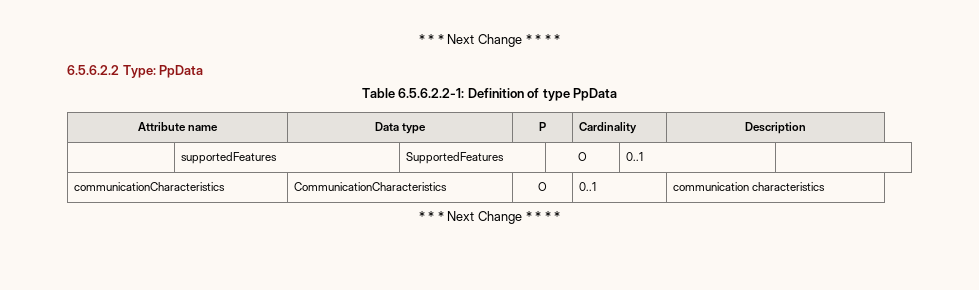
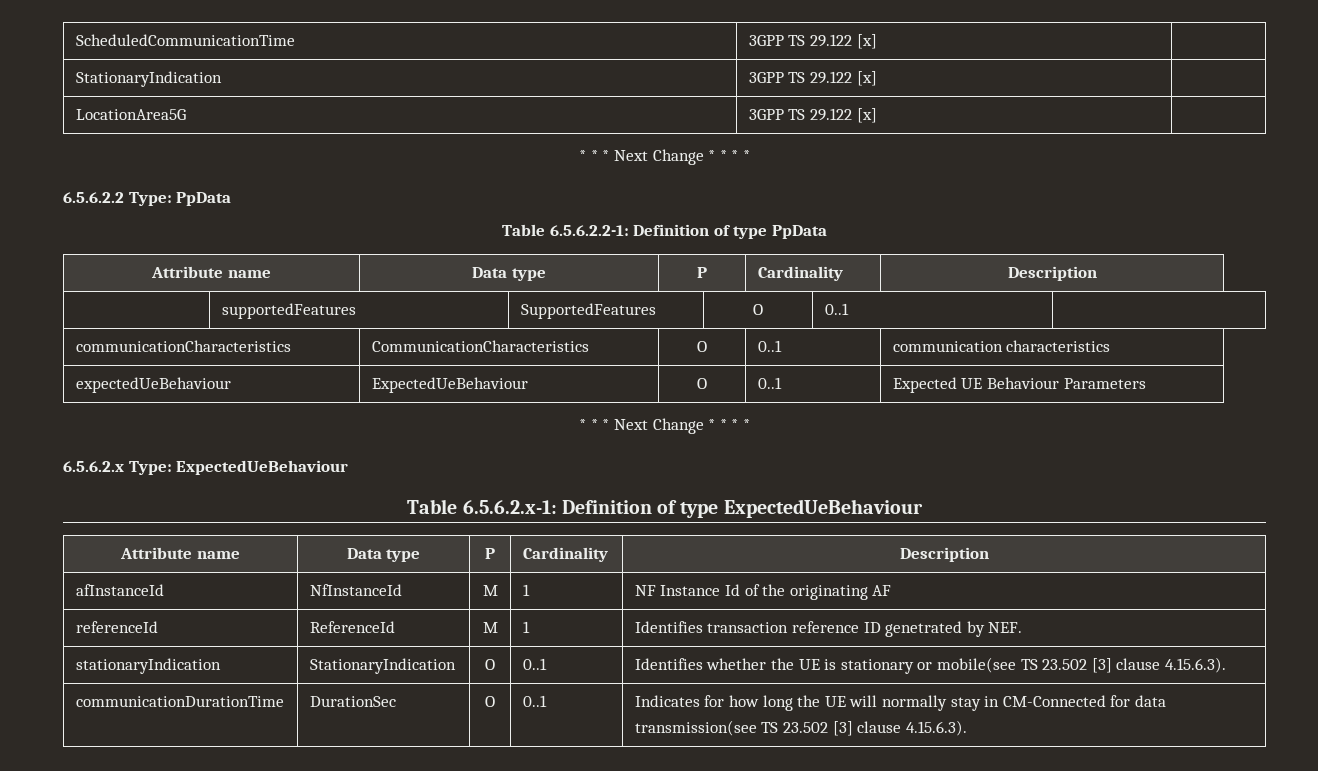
+ ScheduledCommunicationTime | 3GPP TS 29.122 [x] |
+ StationaryIndication | 3GPP TS 29.122 [x] |
+ LocationArea5G | 3GPP TS 29.122 [x] |
  communicationCharacteristics | CommunicationCharacteristics | O | 0..1 | communication characteristics
+ expectedUeBehaviour | ExpectedUeBehaviour | O | 0..1 | Expected UE Behaviour Parameters
  * * * Next Change * * * *
+ 6.5.6.2.x Type: ExpectedUeBehaviour
+ Table 6.5.6.2.x-1: Definition of type ExpectedUeBehaviour
+ Attribute name | Data type | P | Cardinality | Description
+ afInstanceId | NfInstanceId | M | 1 | NF Instance Id of the originating AF
+ referenceId | ReferenceId | M | 1 | Identifies transaction reference ID genetrated by NEF.
+ stationaryIndication | StationaryIndication | O | 0..1 | Identifies whether the UE is stationary or mobile(see TS 23.502 [3] clause 4.15.6.3).
+ communicationDurationTime | DurationSec | O | 0..1 | Indicates for how long the UE will normally stay in CM-Connected for data transmission(see TS 23.502 [3] clause 4.15.6.3).

